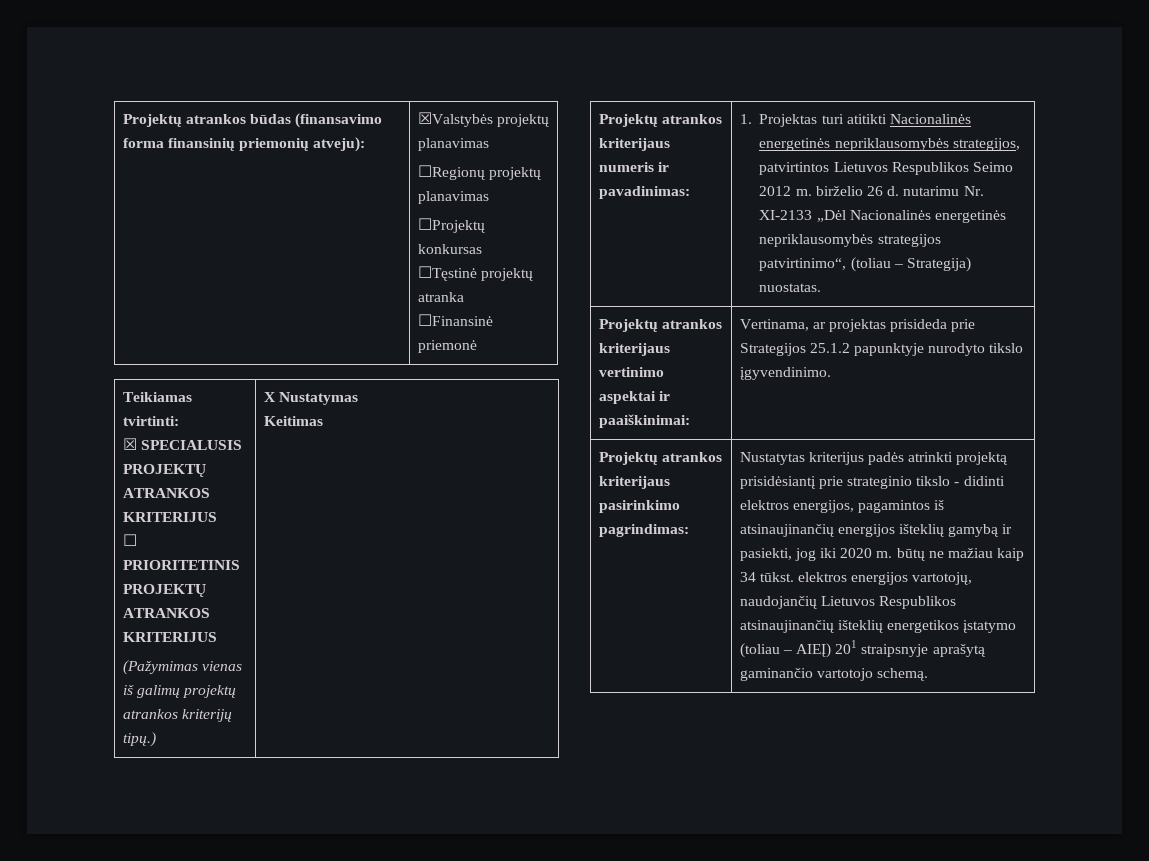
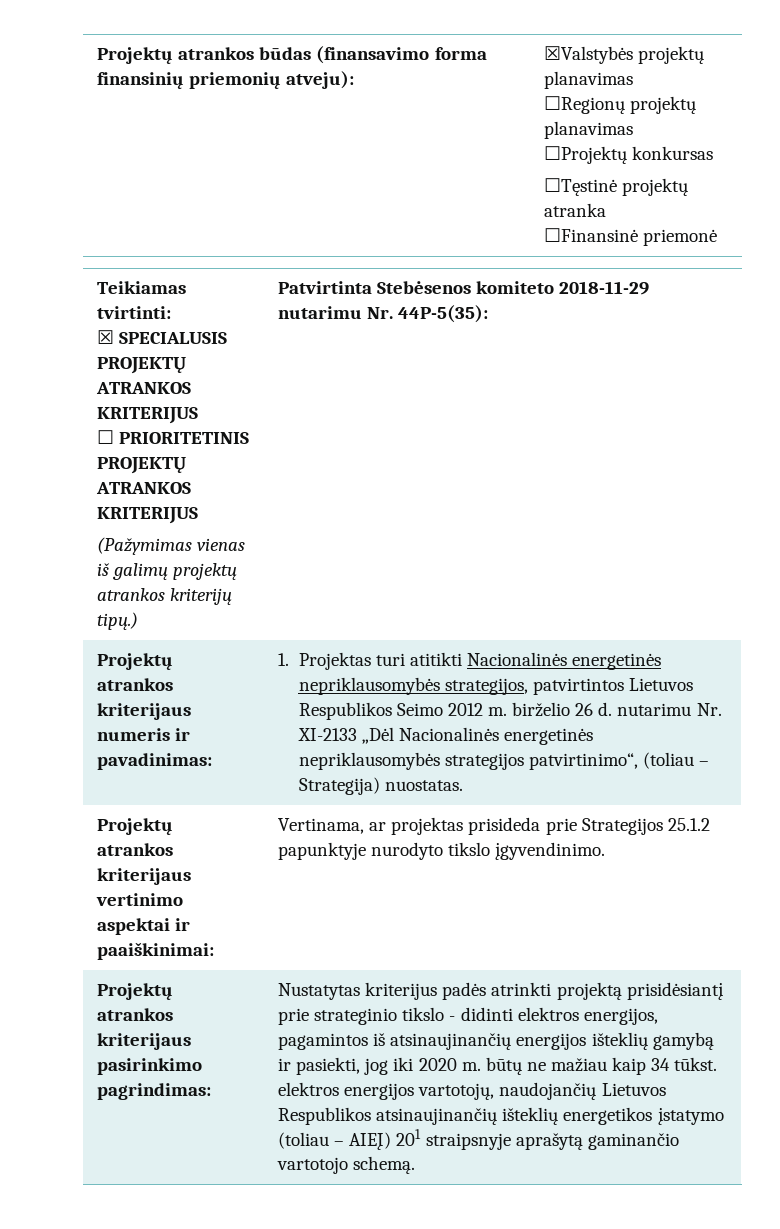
  Teikiamas tvirtinti:
  ☒ SPECIALUSIS PROJEKTŲ ATRANKOS KRITERIJUS
  ☐ PRIORITETINIS PROJEKTŲ ATRANKOS KRITERIJUS
- (Pažymimas vienas iš galimų projektų atrankos kriterijų tipų.) | X Nustatymas
- Keitimas
+ (Pažymimas vienas iš galimų projektų atrankos kriterijų tipų.) | Patvirtinta Stebėsenos komiteto 2018-11-29 nutarimu Nr. 44P-5(35):

